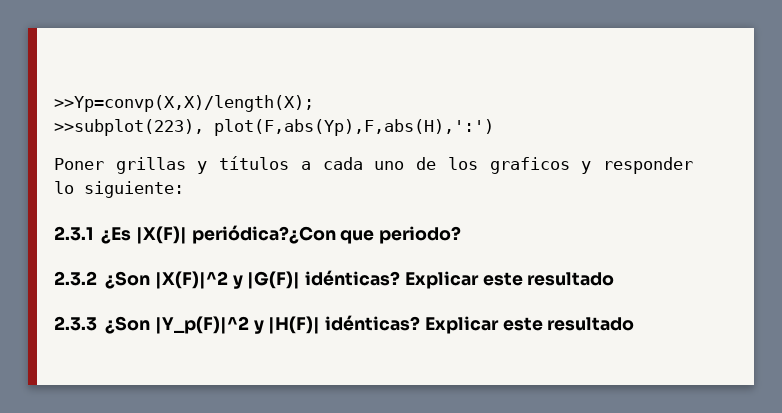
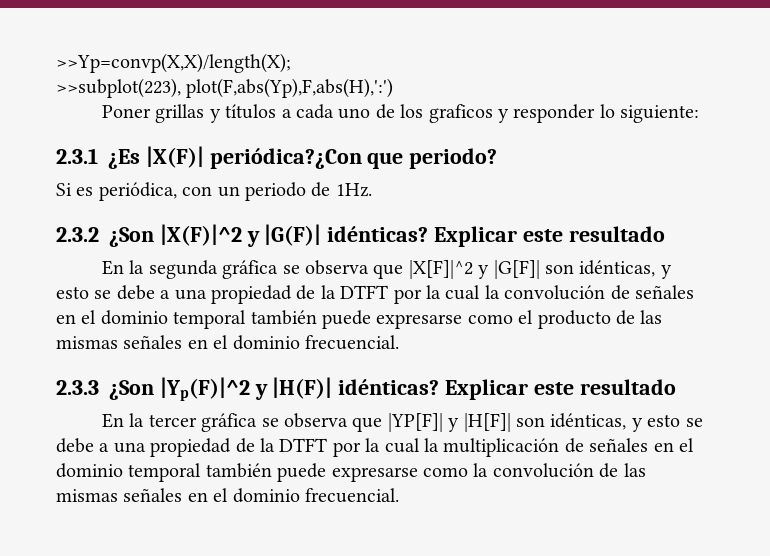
+ Si es periódica, con un periodo de 1Hz.
+ En la segunda gráfica se observa que |X[F]|^2 y |G[F]| son idénticas, y esto se debe a una propiedad de la DTFT por la cual la convolución de señales en el dominio temporal también puede expresarse como el producto de las mismas señales en el dominio frecuencial.
- 2.3.3 ¿Son |Y_p(F)|^2 y |H(F)| idénticas?
+ 2.3.3 ¿Son |Yp(F)|^2 y |H(F)| idénticas?
+ En la tercer gráfica se observa que |YP[F]| y |H[F]| son idénticas, y esto se debe a una propiedad de la DTFT por la cual la multiplicación de señales en el dominio temporal también puede expresarse como la convolución de las mismas señales en el dominio frecuencial.

